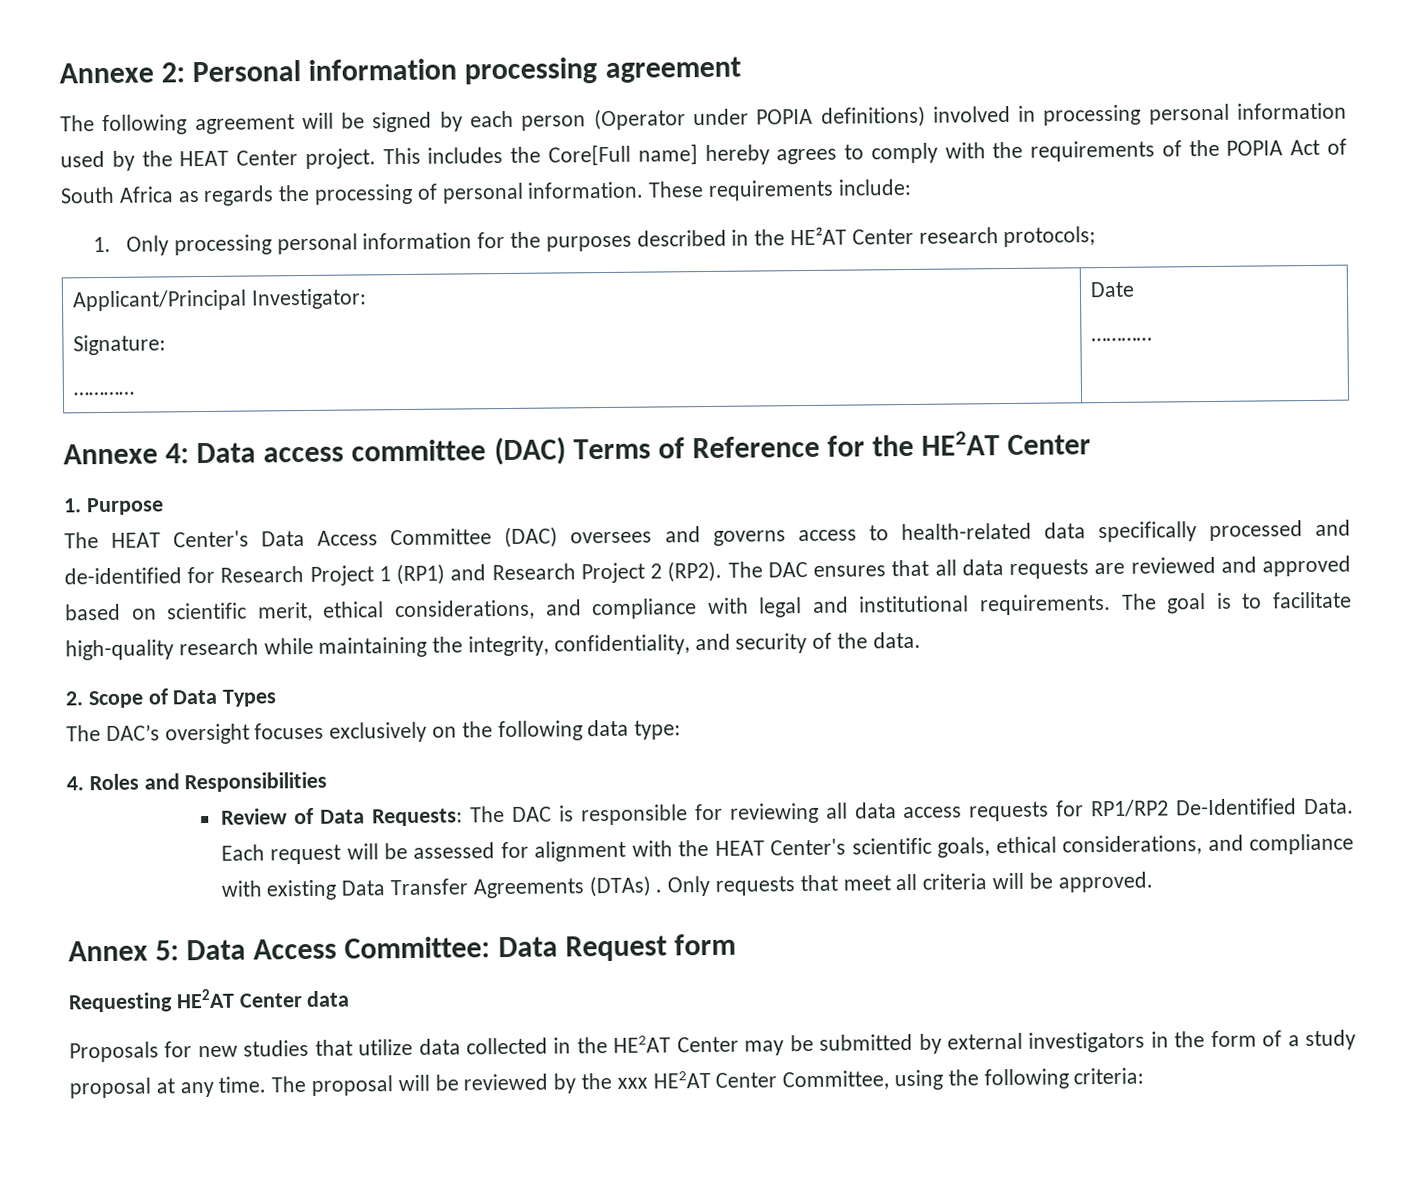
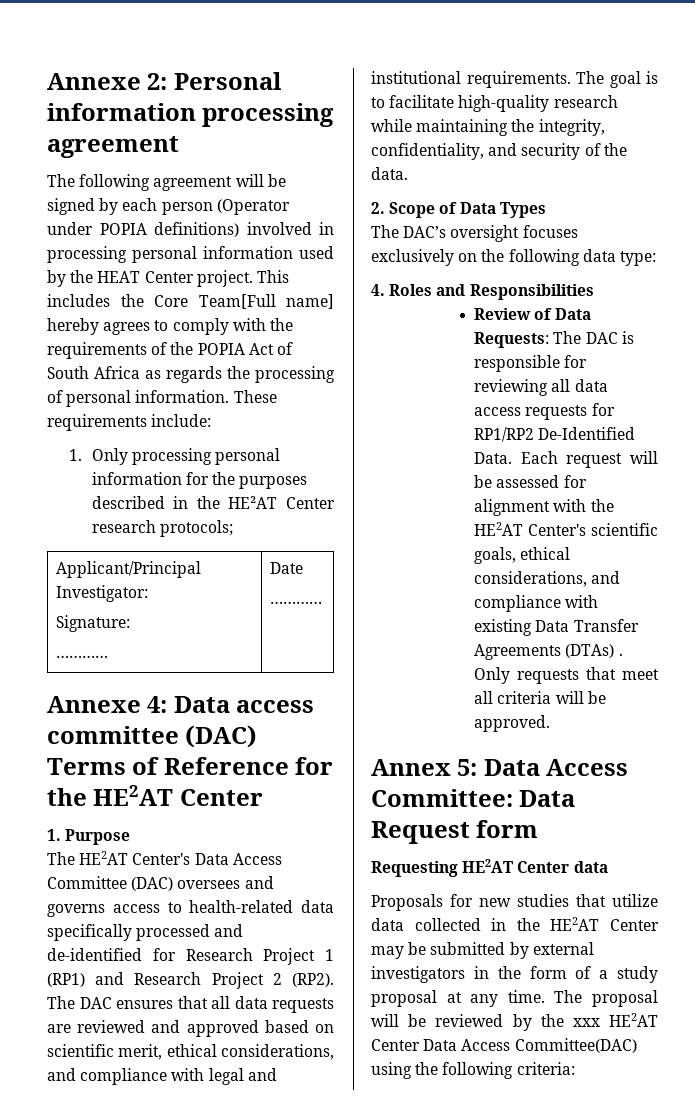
- This includes the Core[Full name] hereby agrees to comply with the requirements of the POPIA Act of South Africa as regards the processing of personal information.
+ This includes the Core Team[Full name] hereby agrees to comply with the requirements of the POPIA Act of South Africa as regards the processing of personal information.
- The HEAT Center's Data Access Committee (DAC) oversees and governs access to health-related data specifically processed and de-identified for Research Project 1 (RP1) and Research Project 2 (RP2).
+ The HE2AT Center's Data Access Committee (DAC) oversees and governs access to health-related data specifically processed and de-identified for Research Project 1 (RP1) and Research Project 2 (RP2).
- Each request will be assessed for alignment with the HEAT Center's scientific goals, ethical considerations, and compliance with existing Data Transfer Agreements (DTAs) .
+ Each request will be assessed for alignment with the HE2AT Center's scientific goals, ethical considerations, and compliance with existing Data Transfer Agreements (DTAs) .
- The proposal will be reviewed by the xxx HE2AT Center Committee, using the following criteria:
+ The proposal will be reviewed by the xxx HE2AT Center Data Access Committee(DAC) using the following criteria:

